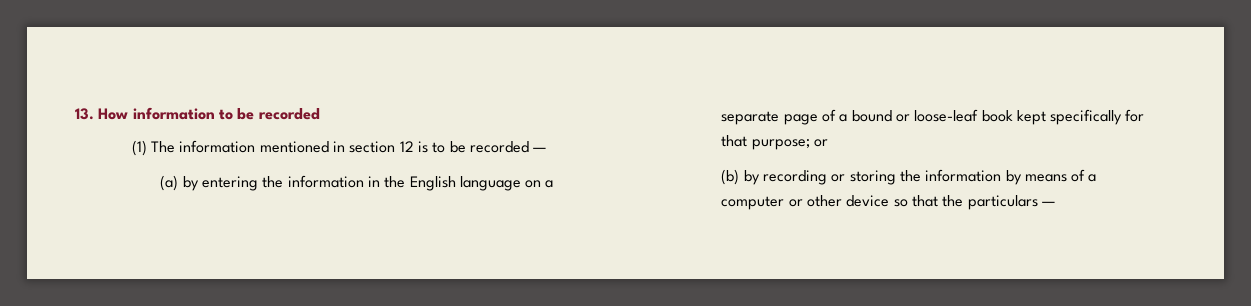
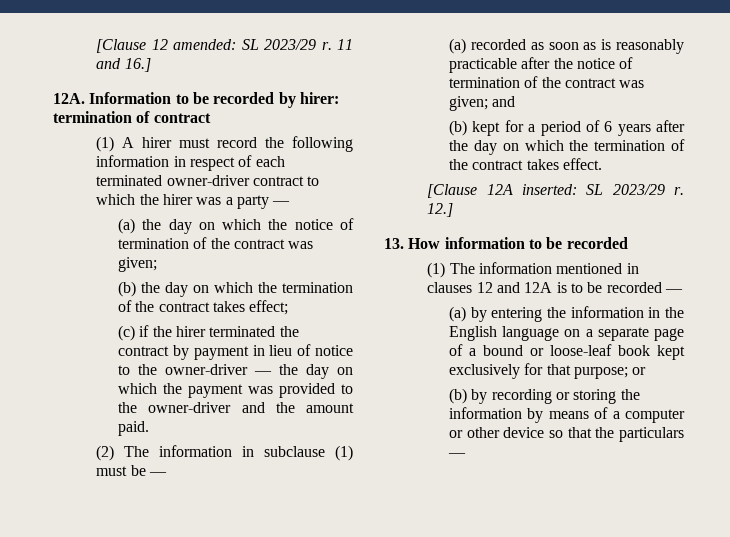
+ [Clause 12 amended: SL 2023/29 r. 11 and 16.]
+ 12A. Information to be recorded by hirer: termination of contract
+ (1) A hirer must record the following information in respect of each terminated owner-driver contract to which the hirer was a party —
+ (a) the day on which the notice of termination of the contract was given;
+ (b) the day on which the termination of the contract takes effect;
+ (c) if the hirer terminated the contract by payment in lieu of notice to the owner-driver — the day on which the payment was provided to the owner-driver and the amount paid.
+ (2) The information in subclause (1) must be —
+ (a) recorded as soon as is reasonably practicable after the notice of termination of the contract was given; and
+ (b) kept for a period of 6 years after the day on which the termination of the contract takes effect.
+ [Clause 12A inserted: SL 2023/29 r. 12.]
- (1) The information mentioned in section 12 is to be recorded —
+ (1) The information mentioned in clauses 12 and 12A is to be recorded —
- (a) by entering the information in the English language on a separate page of a bound or loose-leaf book kept specifically for that purpose; or
+ (a) by entering the information in the English language on a separate page of a bound or loose-leaf book kept exclusively for that purpose; or

